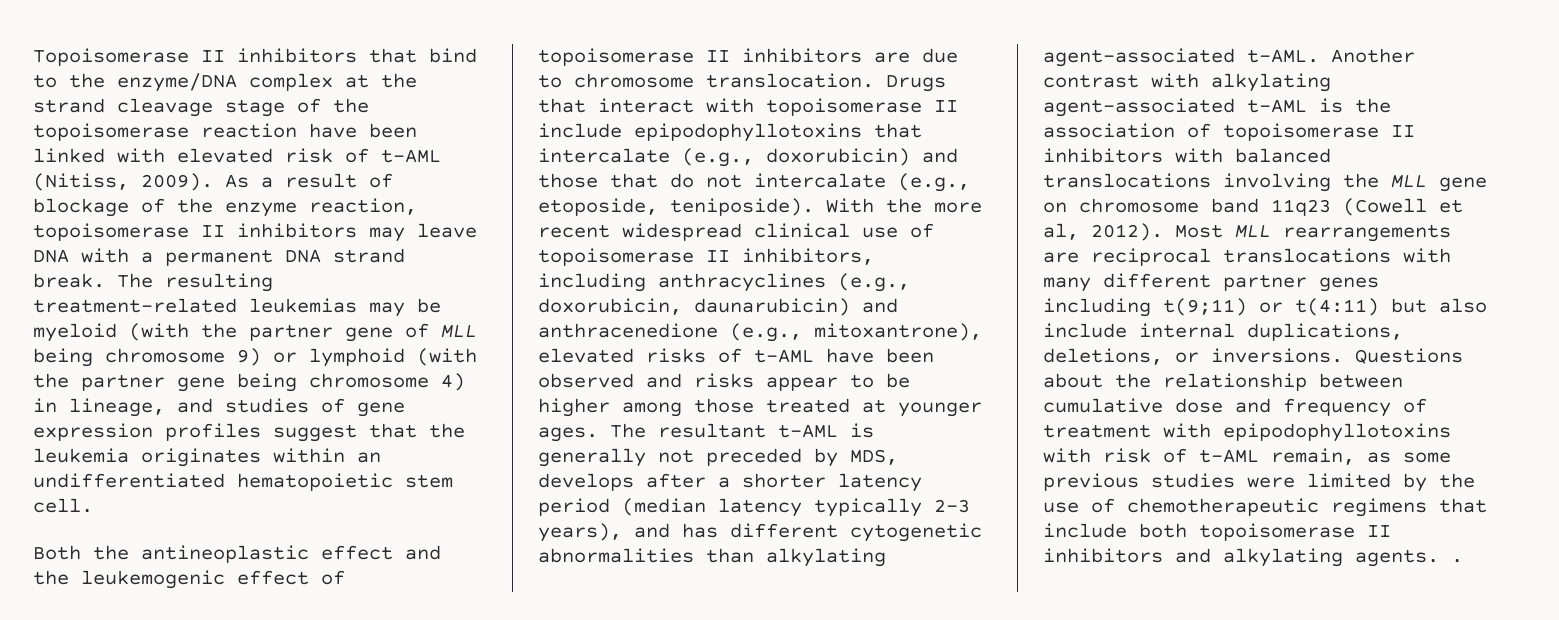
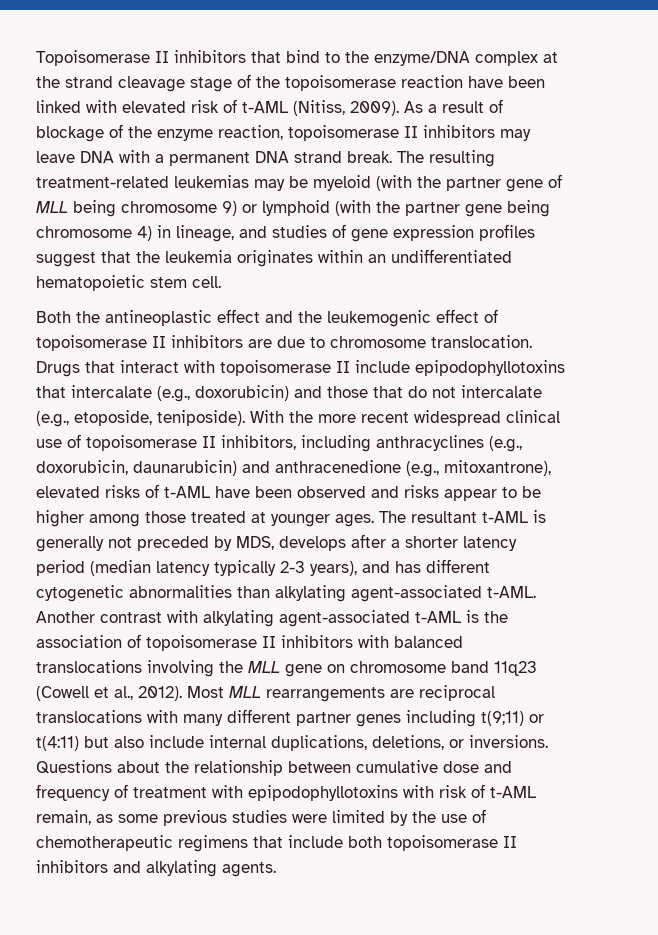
- Another contrast with alkylating agent-associated t-AML is the association of topoisomerase II inhibitors with balanced translocations involving the MLL gene on chromosome band 11q23 (Cowell et al, 2012).
+ Another contrast with alkylating agent-associated t-AML is the association of topoisomerase II inhibitors with balanced translocations involving the MLL gene on chromosome band 11q23 (Cowell et al., 2012).
- Questions about the relationship between cumulative dose and frequency of treatment with epipodophyllotoxins with risk of t-AML remain, as some previous studies were limited by the use of chemotherapeutic regimens that include both topoisomerase II inhibitors and alkylating agents. .
+ Questions about the relationship between cumulative dose and frequency of treatment with epipodophyllotoxins with risk of t-AML remain, as some previous studies were limited by the use of chemotherapeutic regimens that include both topoisomerase II inhibitors and alkylating agents.

